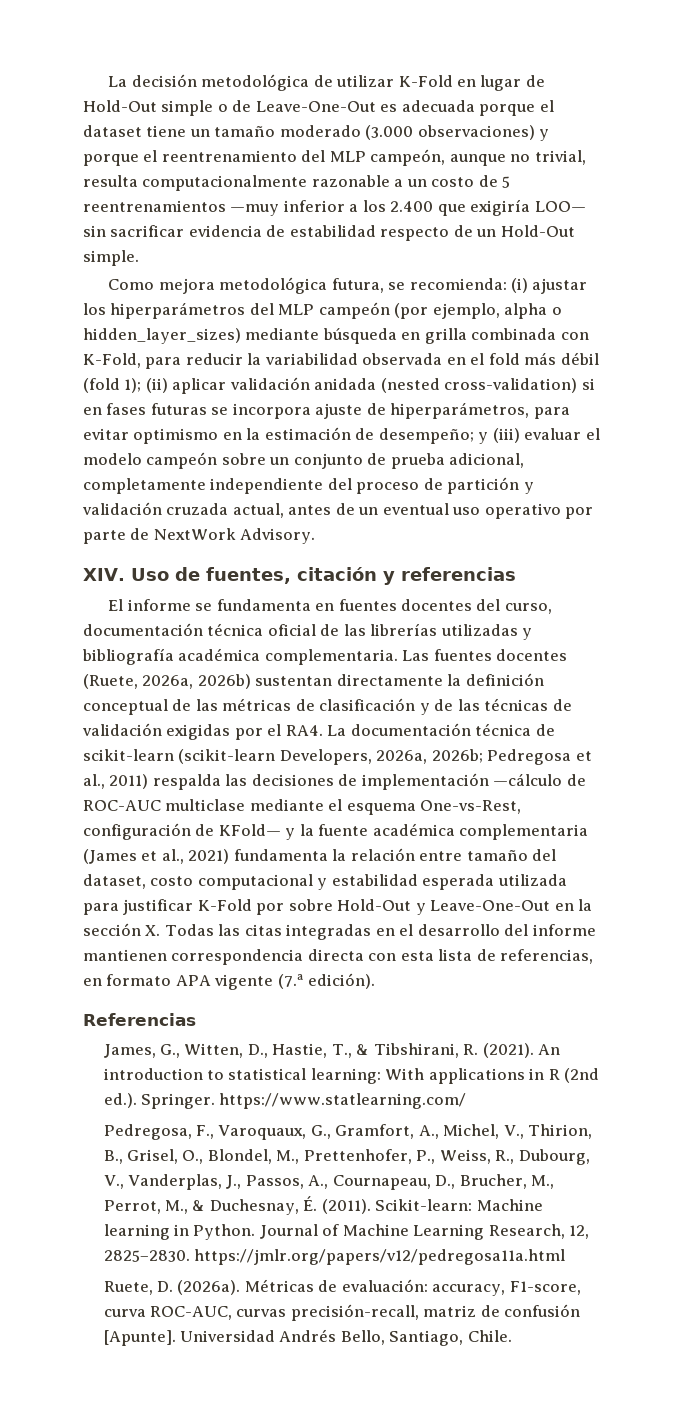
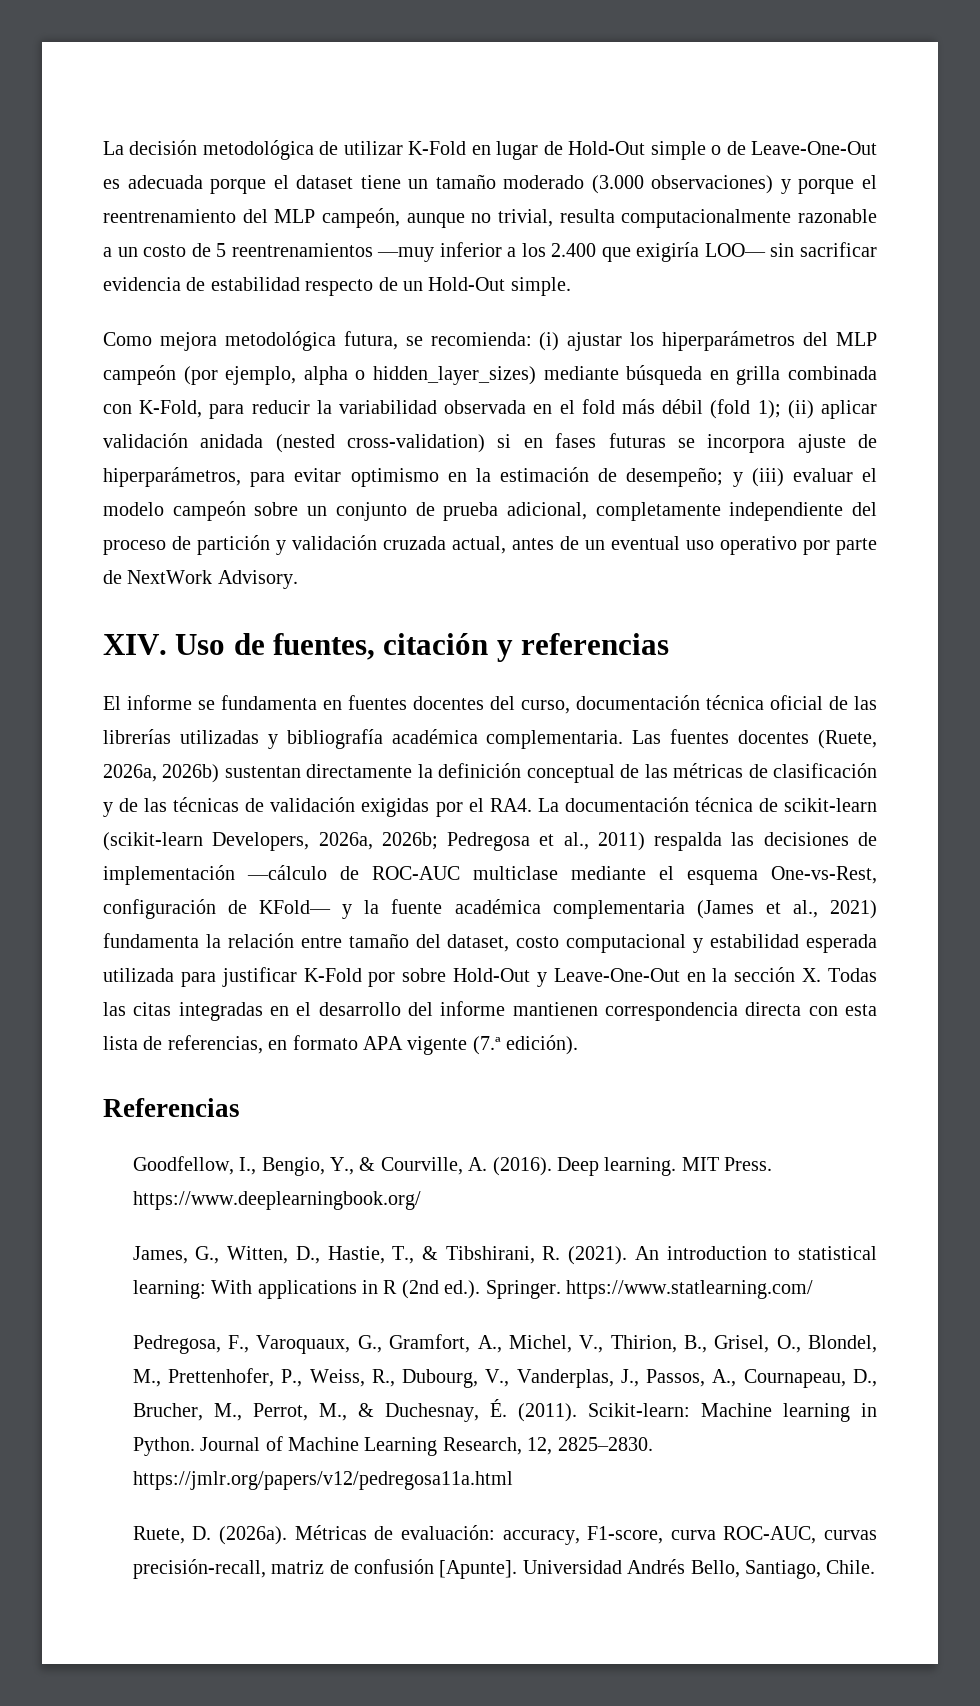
+ Goodfellow, I., Bengio, Y., & Courville, A. (2016). Deep learning. MIT Press. https://www.deeplearningbook.org/

